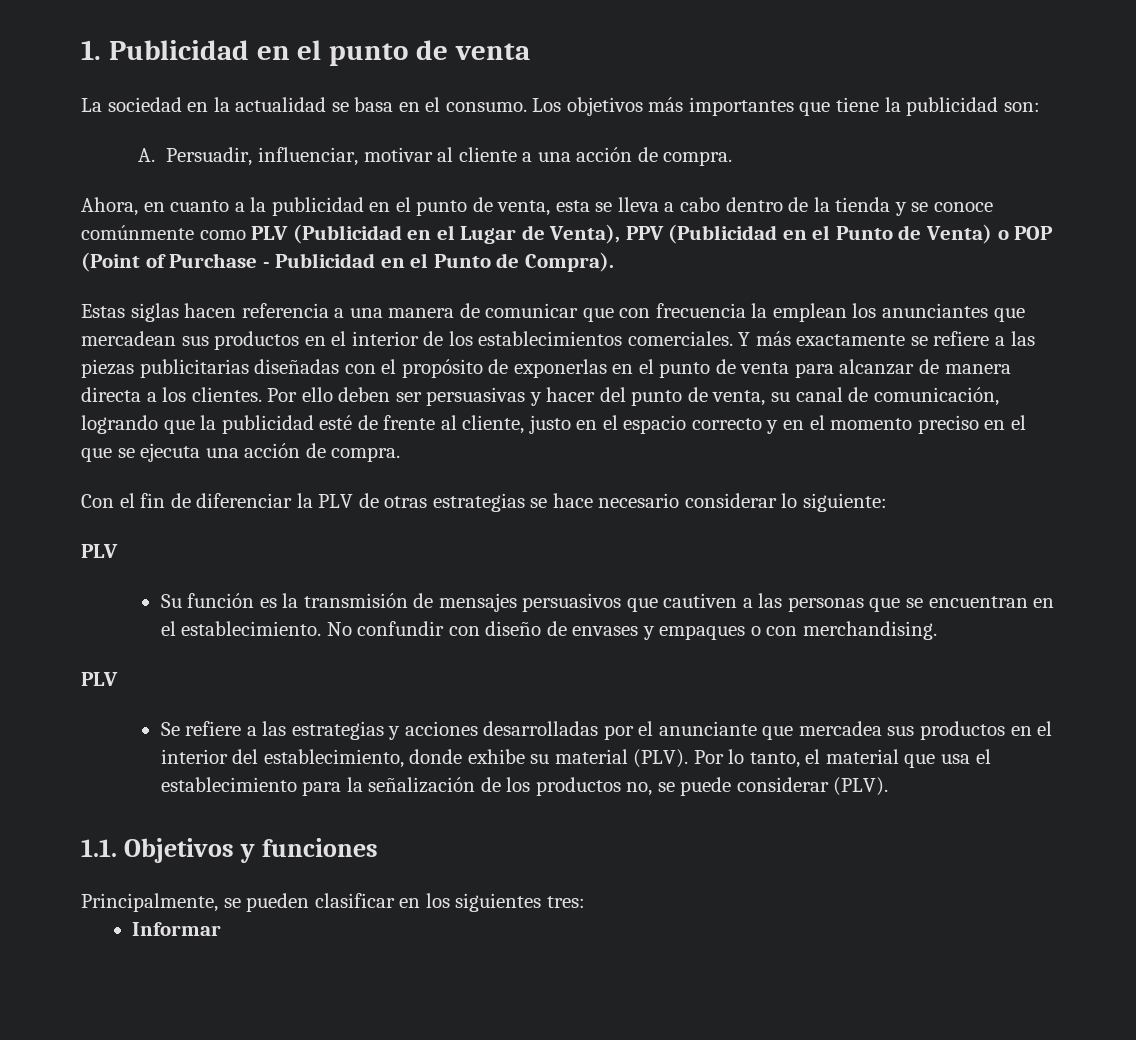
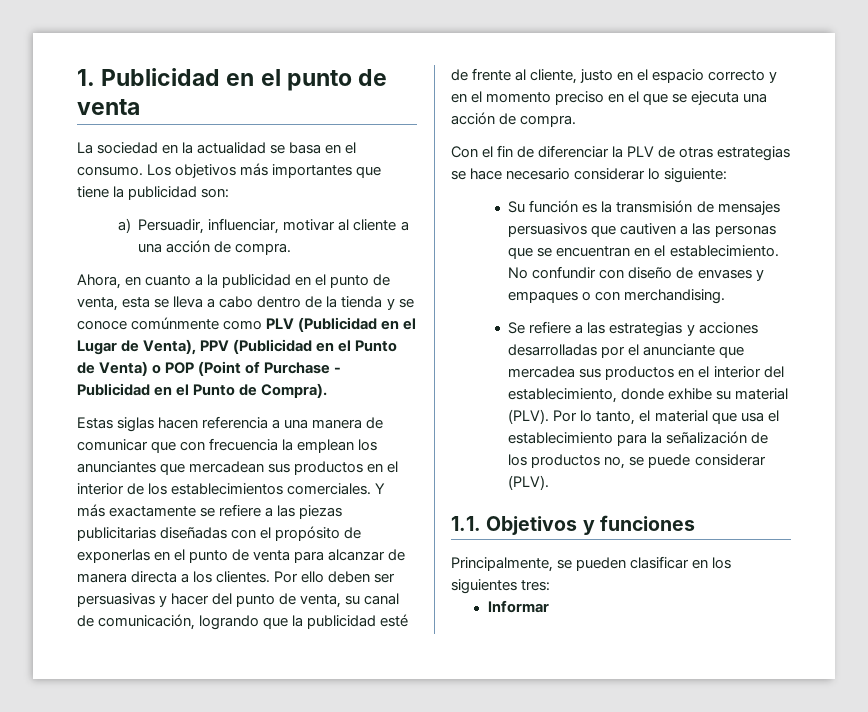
- A. Persuadir, influenciar, motivar al cliente a una acción de compra.
+ a) Persuadir, influenciar, motivar al cliente a una acción de compra.
  Con el fin de diferenciar la PLV de otras estrategias se hace necesario considerar lo siguiente:
- PLV
  No confundir con diseño de envases y empaques o con merchandising.
- PLV

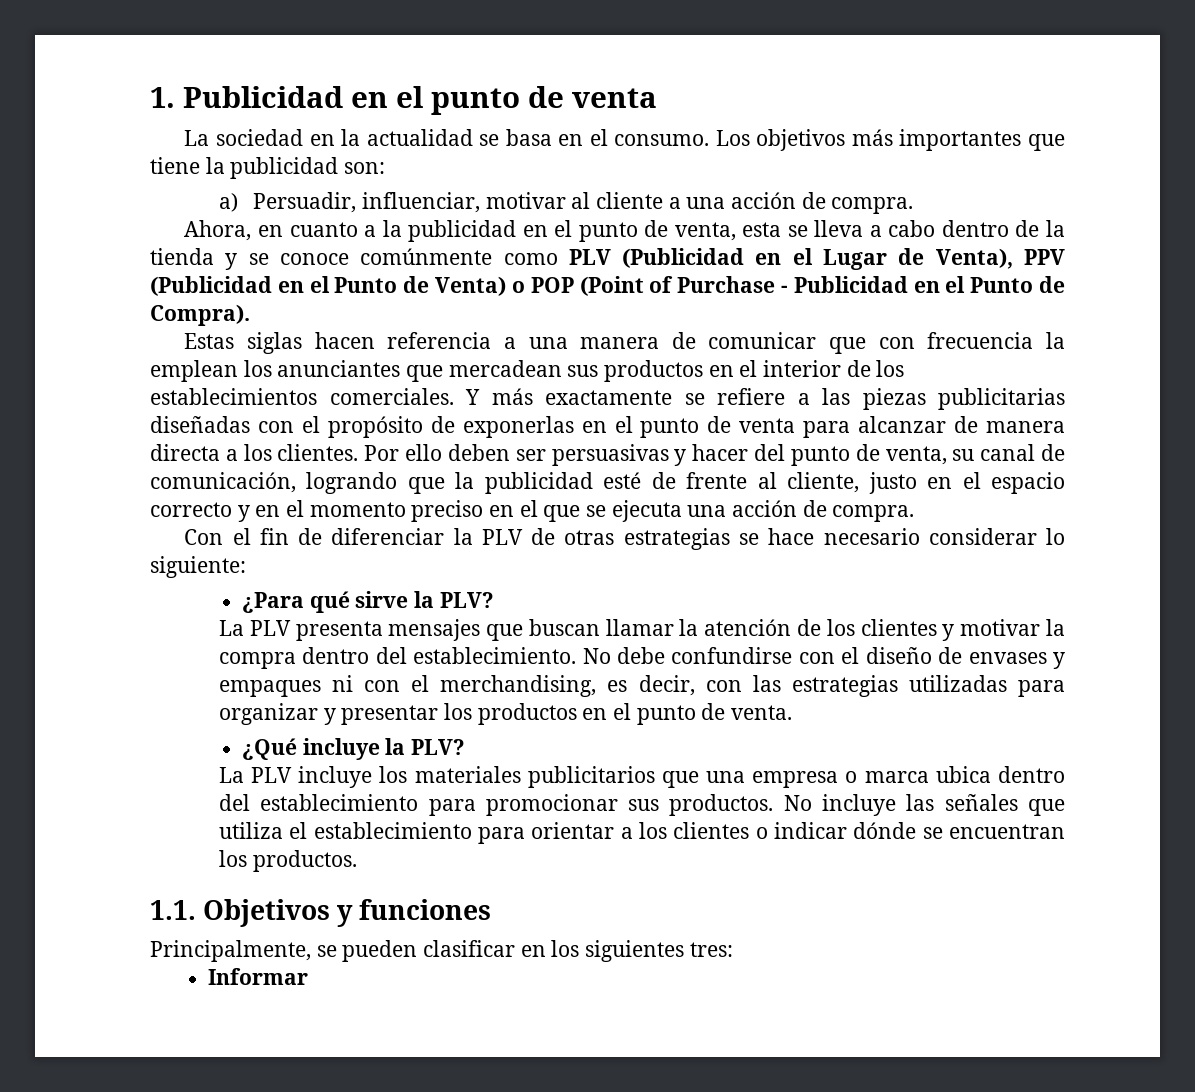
- Su función es la transmisión de mensajes persuasivos que cautiven a las personas que se encuentran en el establecimiento. No confundir con diseño de envases y empaques o con merchandising.
- Se refiere a las estrategias y acciones desarrolladas por el anunciante que mercadea sus productos en el interior del establecimiento, donde exhibe su material (PLV). Por lo tanto, el material que usa el establecimiento para la señalización de los productos no, se puede considerar (PLV).
+ ¿Para qué sirve la PLV?
+ La PLV presenta mensajes que buscan llamar la atención de los clientes y motivar la compra dentro del establecimiento. No debe confundirse con el diseño de envases y empaques ni con el merchandising, es decir, con las estrategias utilizadas para organizar y presentar los productos en el punto de venta.
+ ¿Qué incluye la PLV?
+ La PLV incluye los materiales publicitarios que una empresa o marca ubica dentro del establecimiento para promocionar sus productos. No incluye las señales que utiliza el establecimiento para orientar a los clientes o indicar dónde se encuentran los productos.

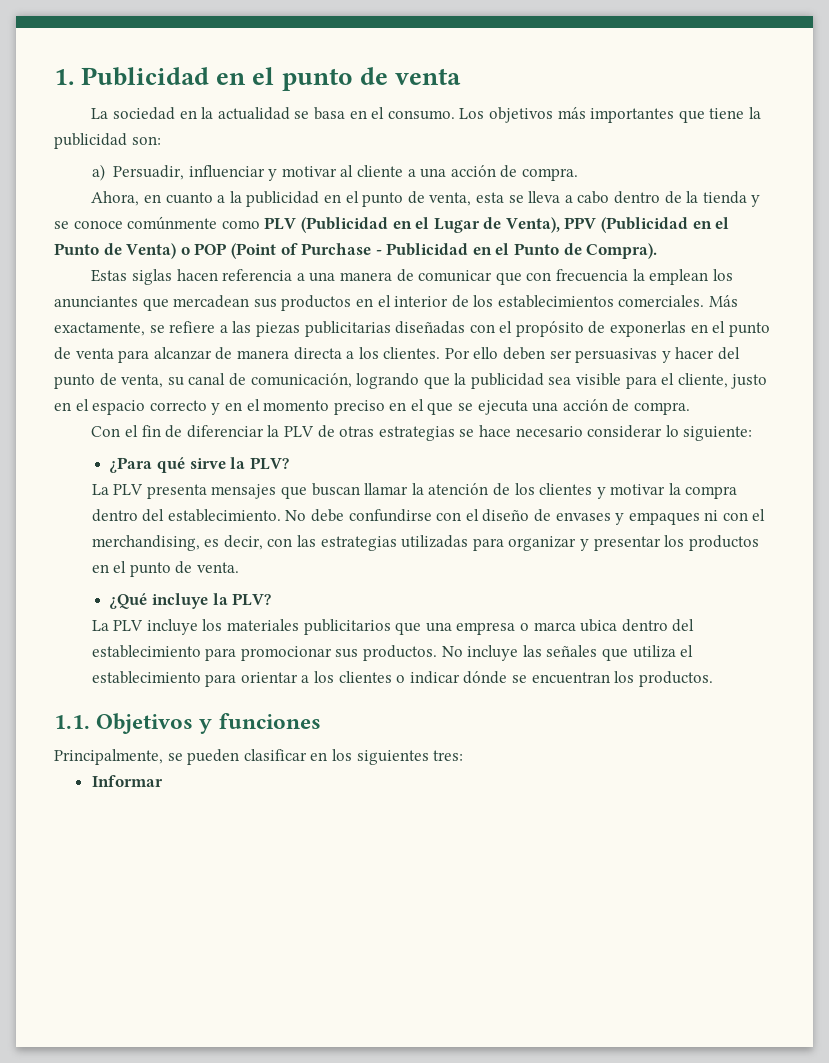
- a) Persuadir, influenciar, motivar al cliente a una acción de compra.
+ a) Persuadir, influenciar y motivar al cliente a una acción de compra.
- Y más exactamente se refiere a las piezas publicitarias diseñadas con el propósito de exponerlas en el punto de venta para alcanzar de manera directa a los clientes.
+ Más exactamente, se refiere a las piezas publicitarias diseñadas con el propósito de exponerlas en el punto de venta para alcanzar de manera directa a los clientes.
- Por ello deben ser persuasivas y hacer del punto de venta, su canal de comunicación, logrando que la publicidad esté de frente al cliente, justo en el espacio correcto y en el momento preciso en el que se ejecuta una acción de compra.
+ Por ello deben ser persuasivas y hacer del punto de venta, su canal de comunicación, logrando que la publicidad sea visible para el cliente, justo en el espacio correcto y en el momento preciso en el que se ejecuta una acción de compra.

